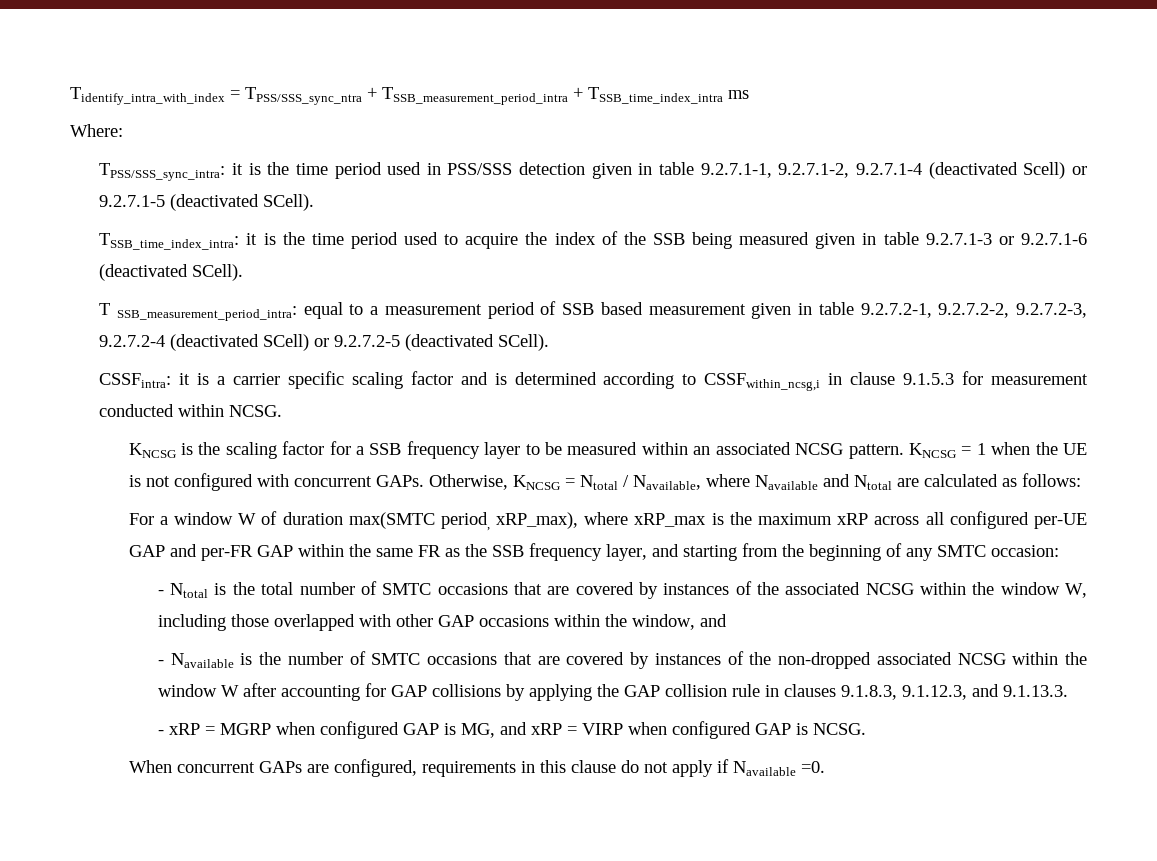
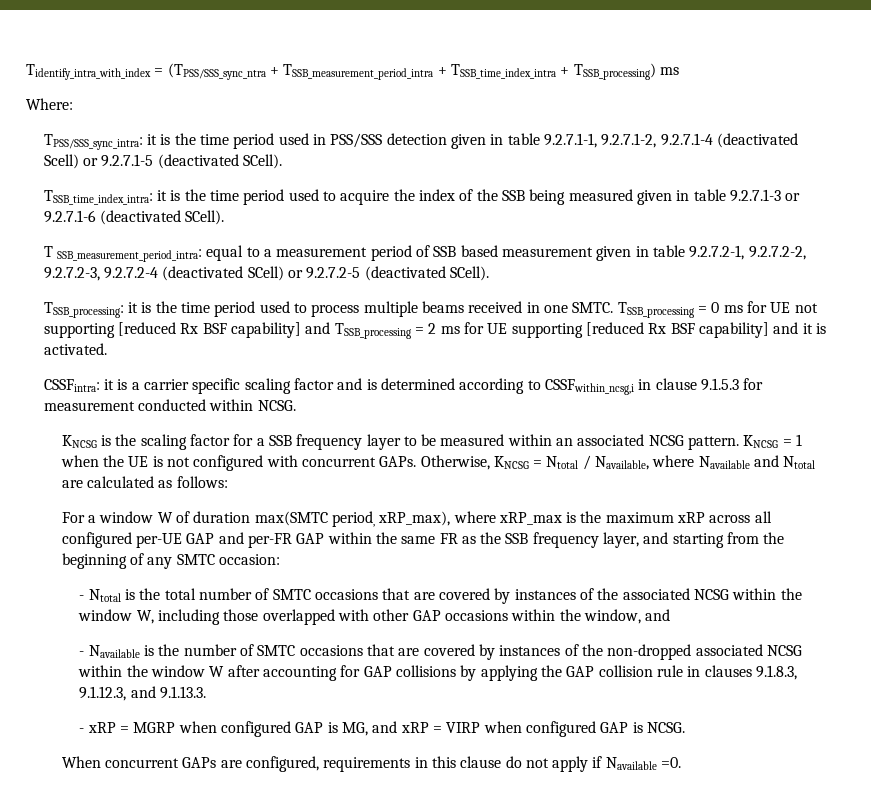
- Tidentify_intra_with_index = TPSS/SSS_sync_ntra + TSSB_measurement_period_intra + TSSB_time_index_intra ms
+ Tidentify_intra_with_index = (TPSS/SSS_sync_ntra + TSSB_measurement_period_intra + TSSB_time_index_intra + TSSB_processing) ms
+ TSSB_processing: it is the time period used to process multiple beams received in one SMTC. TSSB_processing = 0 ms for UE not supporting [reduced Rx BSF capability] and TSSB_processing = 2 ms for UE supporting [reduced Rx BSF capability] and it is activated.

